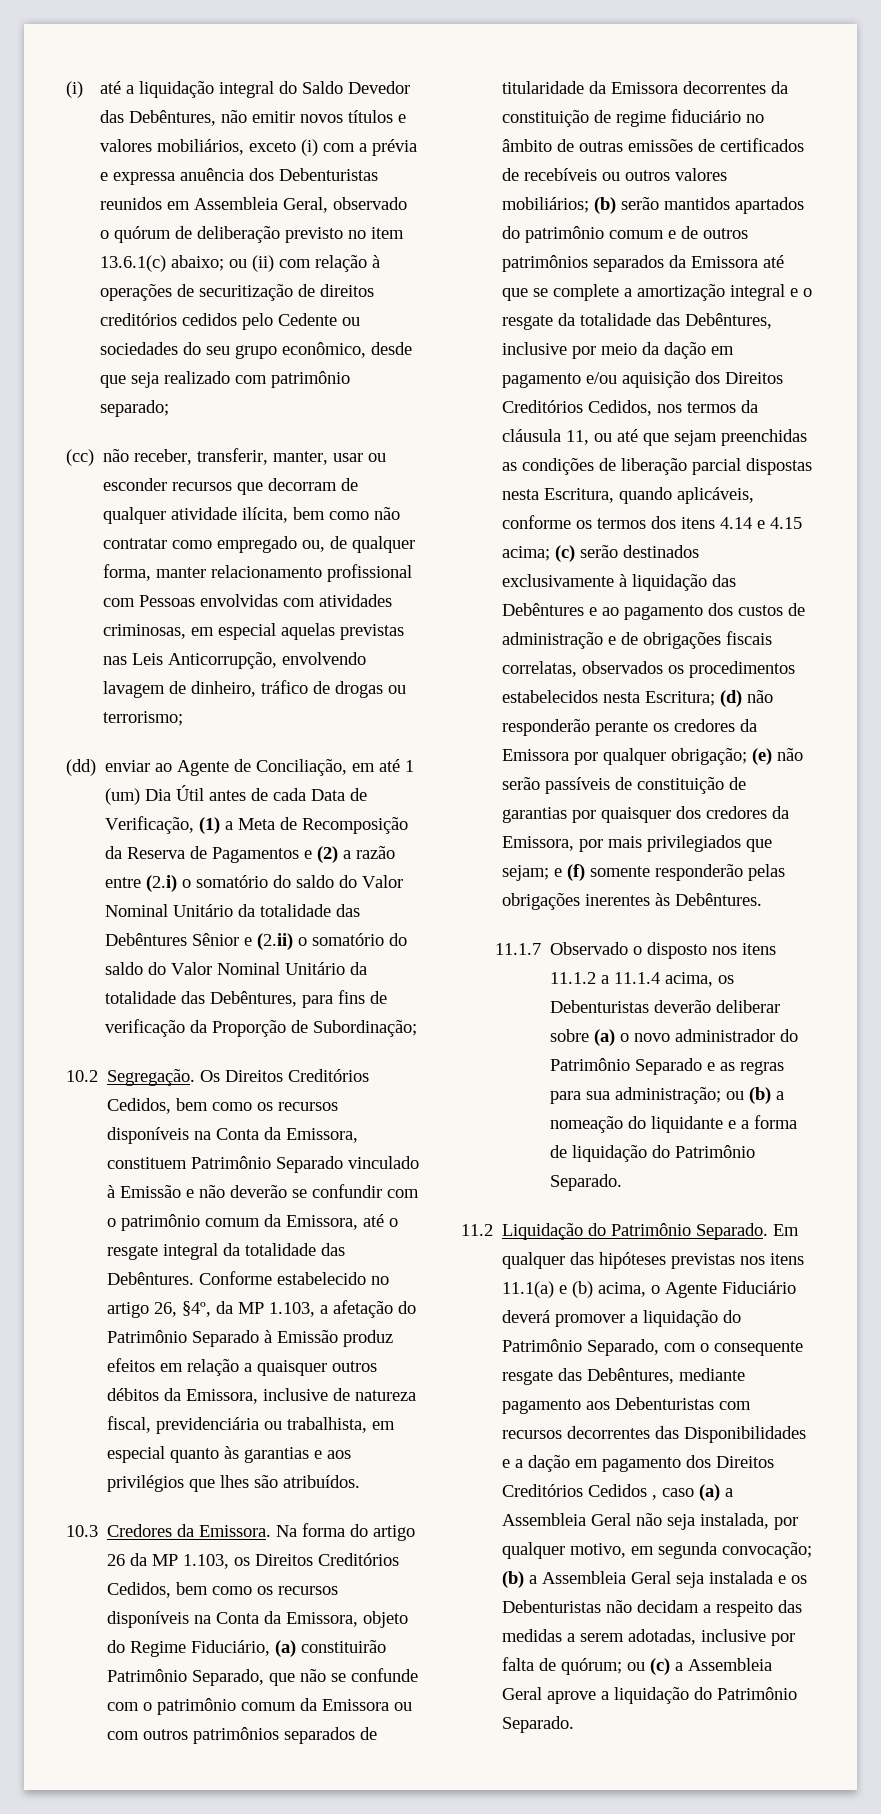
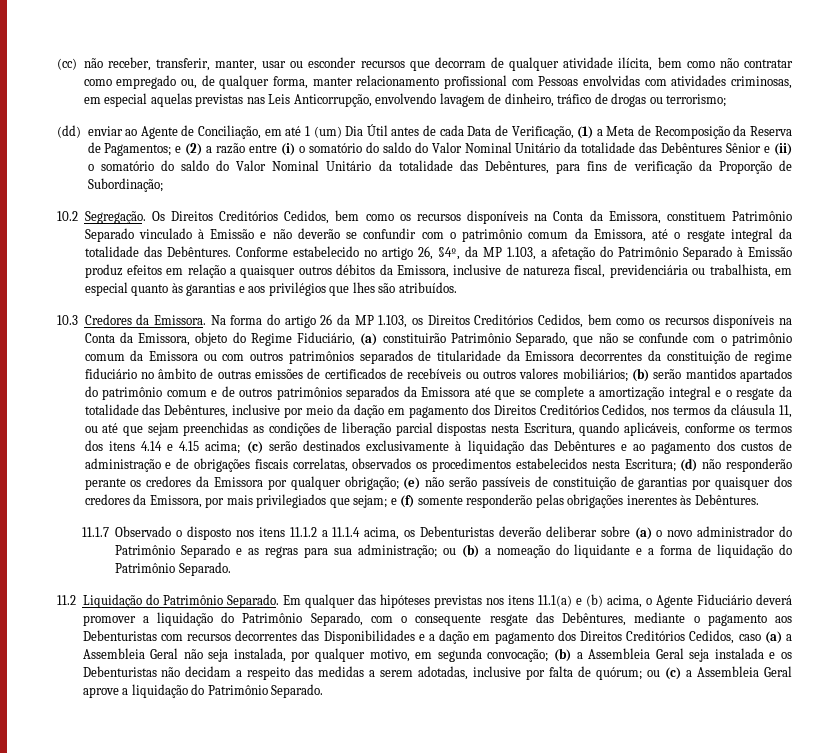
- (i) até a liquidação integral do Saldo Devedor das Debêntures, não emitir novos títulos e valores mobiliários, exceto (i) com a prévia e expressa anuência dos Debenturistas reunidos em Assembleia Geral, observado o quórum de deliberação previsto no item 13.6.1(c) abaixo; ou (ii) com relação à operações de securitização de direitos creditórios cedidos pelo Cedente ou sociedades do seu grupo econômico, desde que seja realizado com patrimônio separado;
- (dd) enviar ao Agente de Conciliação, em até 1 (um) Dia Útil antes de cada Data de Verificação, (1) a Meta de Recomposição da Reserva de Pagamentos e (2) a razão entre (2.i) o somatório do saldo do Valor Nominal Unitário da totalidade das Debêntures Sênior e (2.ii) o somatório do saldo do Valor Nominal Unitário da totalidade das Debêntures, para fins de verificação da Proporção de Subordinação;
+ (dd) enviar ao Agente de Conciliação, em até 1 (um) Dia Útil antes de cada Data de Verificação, (1) a Meta de Recomposição da Reserva de Pagamentos; e (2) a razão entre (i) o somatório do saldo do Valor Nominal Unitário da totalidade das Debêntures Sênior e (ii) o somatório do saldo do Valor Nominal Unitário da totalidade das Debêntures, para fins de verificação da Proporção de Subordinação;
- (b) serão mantidos apartados do patrimônio comum e de outros patrimônios separados da Emissora até que se complete a amortização integral e o resgate da totalidade das Debêntures, inclusive por meio da dação em pagamento e/ou aquisição dos Direitos Creditórios Cedidos, nos termos da cláusula 11, ou até que sejam preenchidas as condições de liberação parcial dispostas nesta Escritura, quando aplicáveis, conforme os termos dos itens 4.14 e 4.15 acima;
+ (b) serão mantidos apartados do patrimônio comum e de outros patrimônios separados da Emissora até que se complete a amortização integral e o resgate da totalidade das Debêntures, inclusive por meio da dação em pagamento dos Direitos Creditórios Cedidos, nos termos da cláusula 11, ou até que sejam preenchidas as condições de liberação parcial dispostas nesta Escritura, quando aplicáveis, conforme os termos dos itens 4.14 e 4.15 acima;
- Em qualquer das hipóteses previstas nos itens 11.1(a) e (b) acima, o Agente Fiduciário deverá promover a liquidação do Patrimônio Separado, com o consequente resgate das Debêntures, mediante pagamento aos Debenturistas com recursos decorrentes das Disponibilidades e a dação em pagamento dos Direitos Creditórios Cedidos , caso (a) a Assembleia Geral não seja instalada, por qualquer motivo, em segunda convocação;
+ Em qualquer das hipóteses previstas nos itens 11.1(a) e (b) acima, o Agente Fiduciário deverá promover a liquidação do Patrimônio Separado, com o consequente resgate das Debêntures, mediante o pagamento aos Debenturistas com recursos decorrentes das Disponibilidades e a dação em pagamento dos Direitos Creditórios Cedidos, caso (a) a Assembleia Geral não seja instalada, por qualquer motivo, em segunda convocação;

